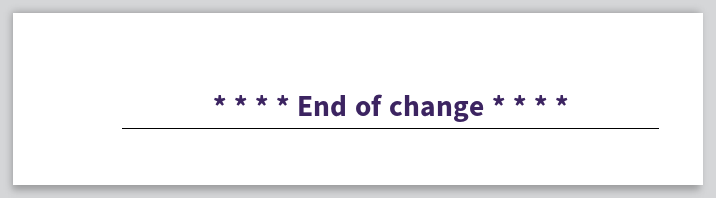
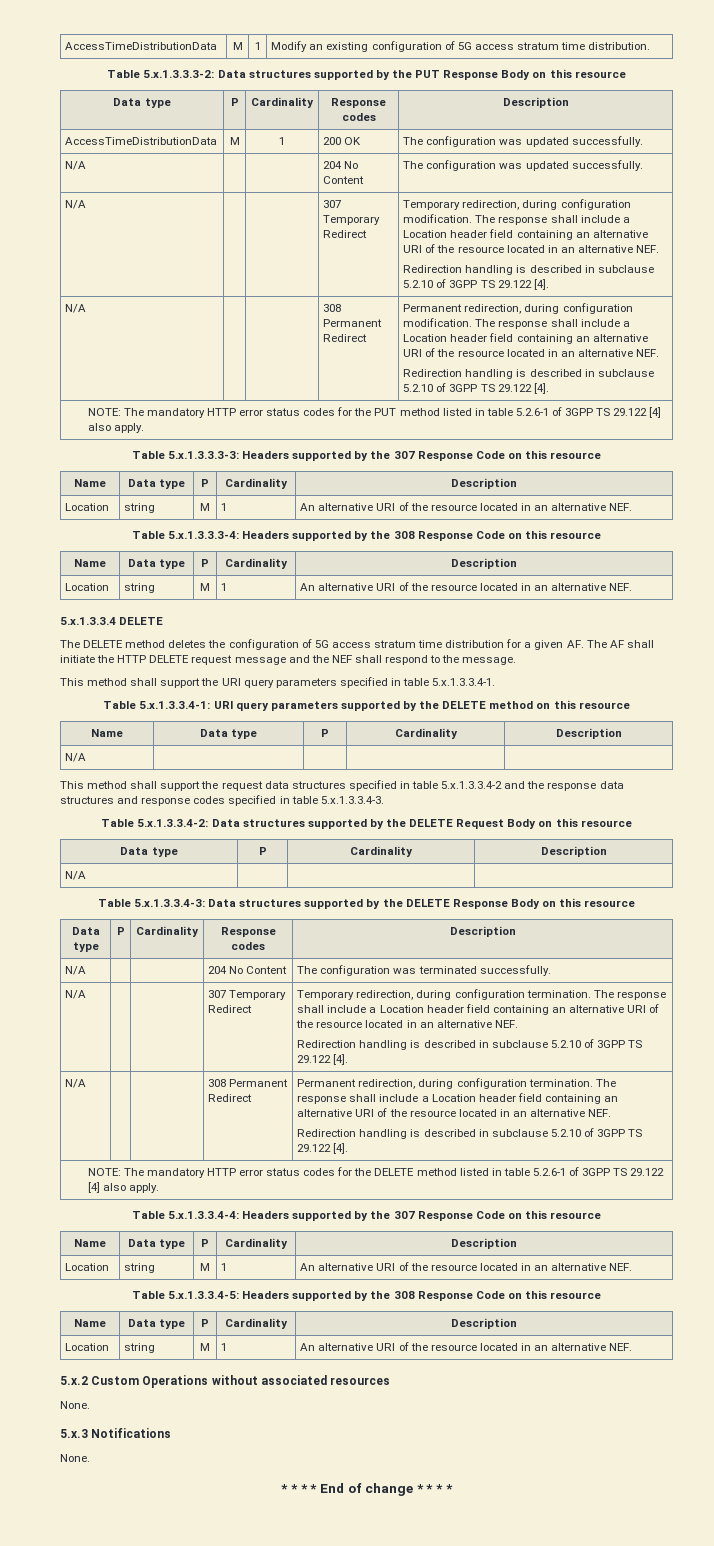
+ AccessTimeDistributionData | M | 1 | Modify an existing configuration of 5G access stratum time distribution.
+ Table 5.x.1.3.3.3-2: Data structures supported by the PUT Response Body on this resource
+ Data type | P | Cardinality | Response codes | Description
+ AccessTimeDistributionData | M | 1 | 200 OK | The configuration was updated successfully.
+ N/A | | | 204 No Content | The configuration was updated successfully.
+ N/A | | | 307 Temporary Redirect | Temporary redirection, during configuration modification. The response shall include a Location header field containing an alternative URI of the resource located in an alternative NEF.
+ Redirection handling is described in subclause 5.2.10 of 3GPP TS 29.122 [4].
+ N/A | | | 308 Permanent Redirect | Permanent redirection, during configuration modification. The response shall include a Location header field containing an alternative URI of the resource located in an alternative NEF.
+ Redirection handling is described in subclause 5.2.10 of 3GPP TS 29.122 [4].
+ NOTE: The mandatory HTTP error status codes for the PUT method listed in table 5.2.6-1 of 3GPP TS 29.122 [4] also apply.
+ Table 5.x.1.3.3.3-3: Headers supported by the 307 Response Code on this resource
+ Name | Data type | P | Cardinality | Description
+ Location | string | M | 1 | An alternative URI of the resource located in an alternative NEF.
+ Table 5.x.1.3.3.3-4: Headers supported by the 308 Response Code on this resource
+ Name | Data type | P | Cardinality | Description
+ Location | string | M | 1 | An alternative URI of the resource located in an alternative NEF.
+ 5.x.1.3.3.4 DELETE
+ The DELETE method deletes the configuration of 5G access stratum time distribution for a given AF. The AF shall initiate the HTTP DELETE request message and the NEF shall respond to the message.
+ This method shall support the URI query parameters specified in table 5.x.1.3.3.4-1.
+ Table 5.x.1.3.3.4-1: URI query parameters supported by the DELETE method on this resource
+ Name | Data type | P | Cardinality | Description
+ N/A | | | |
+ This method shall support the request data structures specified in table 5.x.1.3.3.4-2 and the response data structures and response codes specified in table 5.x.1.3.3.4-3.
+ Table 5.x.1.3.3.4-2: Data structures supported by the DELETE Request Body on this resource
+ Data type | P | Cardinality | Description
+ N/A | | |
+ Table 5.x.1.3.3.4-3: Data structures supported by the DELETE Response Body on this resource
+ Data type | P | Cardinality | Response codes | Description
+ N/A | | | 204 No Content | The configuration was terminated successfully.
+ N/A | | | 307 Temporary Redirect | Temporary redirection, during configuration termination. The response shall include a Location header field containing an alternative URI of the resource located in an alternative NEF.
+ Redirection handling is described in subclause 5.2.10 of 3GPP TS 29.122 [4].
+ N/A | | | 308 Permanent Redirect | Permanent redirection, during configuration termination. The response shall include a Location header field containing an alternative URI of the resource located in an alternative NEF.
+ Redirection handling is described in subclause 5.2.10 of 3GPP TS 29.122 [4].
+ NOTE: The mandatory HTTP error status codes for the DELETE method listed in table 5.2.6-1 of 3GPP TS 29.122 [4] also apply.
+ Table 5.x.1.3.3.4-4: Headers supported by the 307 Response Code on this resource
+ Name | Data type | P | Cardinality | Description
+ Location | string | M | 1 | An alternative URI of the resource located in an alternative NEF.
+ Table 5.x.1.3.3.4-5: Headers supported by the 308 Response Code on this resource
+ Name | Data type | P | Cardinality | Description
+ Location | string | M | 1 | An alternative URI of the resource located in an alternative NEF.
+ 5.x.2 Custom Operations without associated resources
+ None.
+ 5.x.3 Notifications
+ None.

